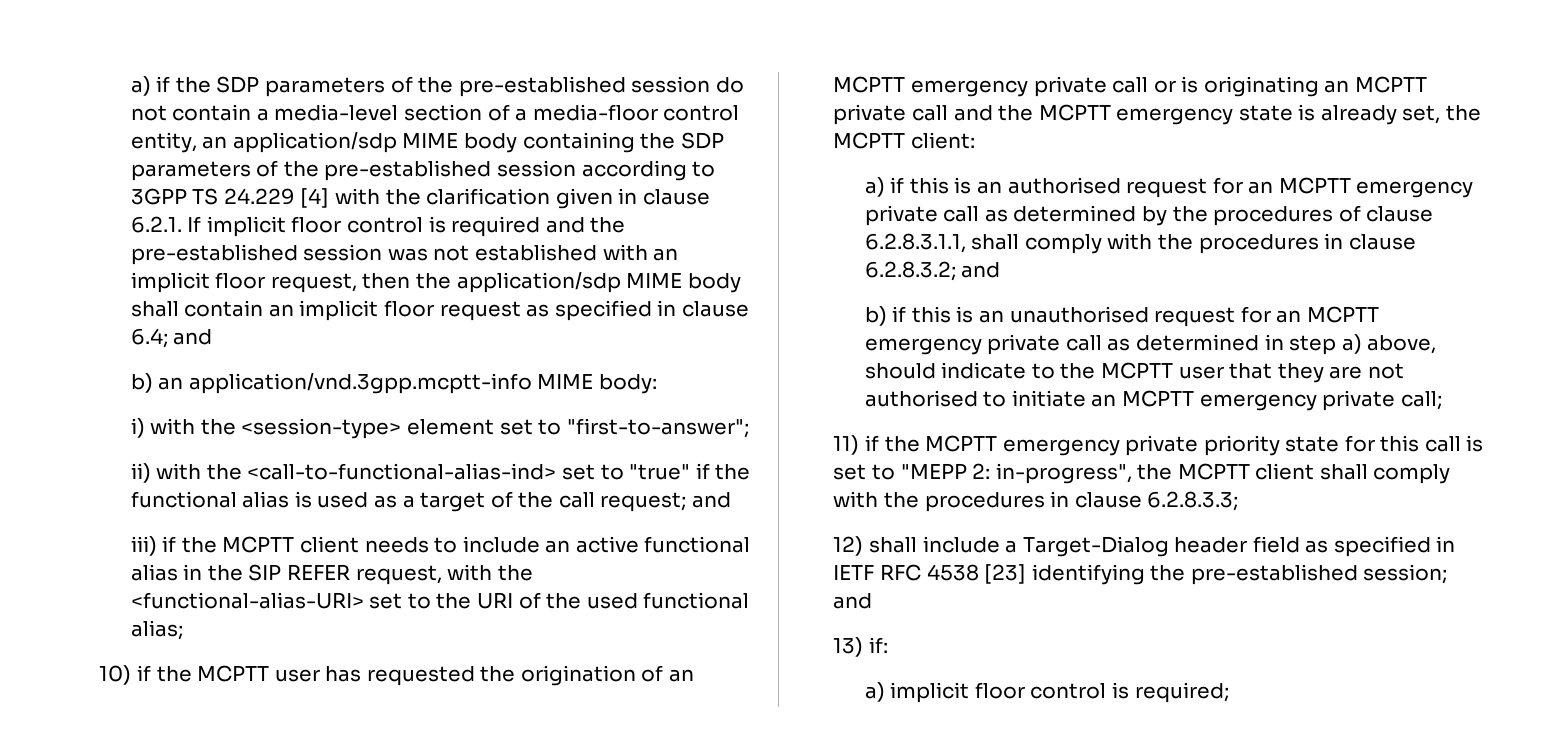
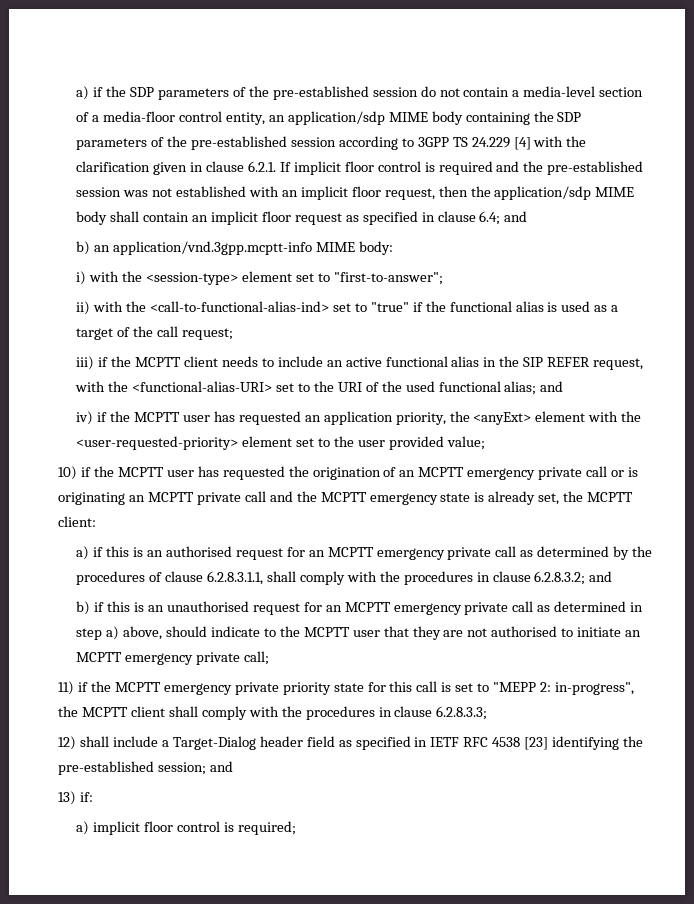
- ii) with the <call-to-functional-alias-ind> set to "true" if the functional alias is used as a target of the call request; and
+ ii) with the <call-to-functional-alias-ind> set to "true" if the functional alias is used as a target of the call request;
- iii) if the MCPTT client needs to include an active functional alias in the SIP REFER request, with the <functional-alias-URI> set to the URI of the used functional alias;
+ iii) if the MCPTT client needs to include an active functional alias in the SIP REFER request, with the <functional-alias-URI> set to the URI of the used functional alias; and
+ iv) if the MCPTT user has requested an application priority, the <anyExt> element with the <user-requested-priority> element set to the user provided value;

